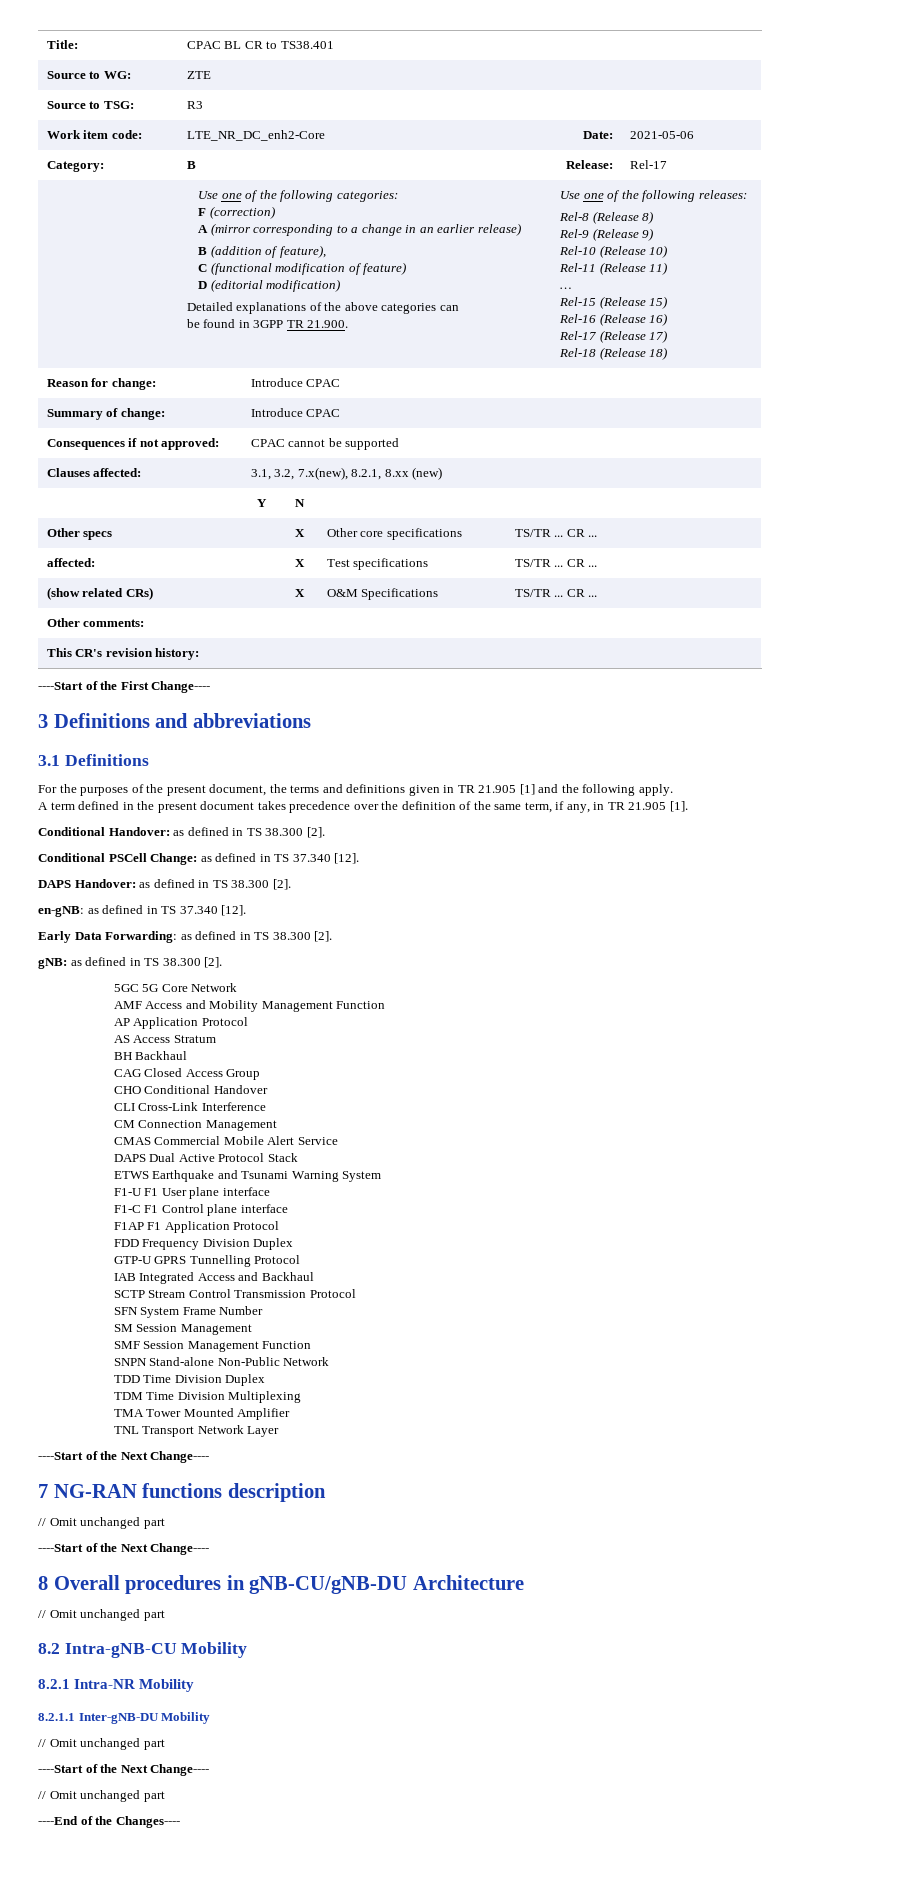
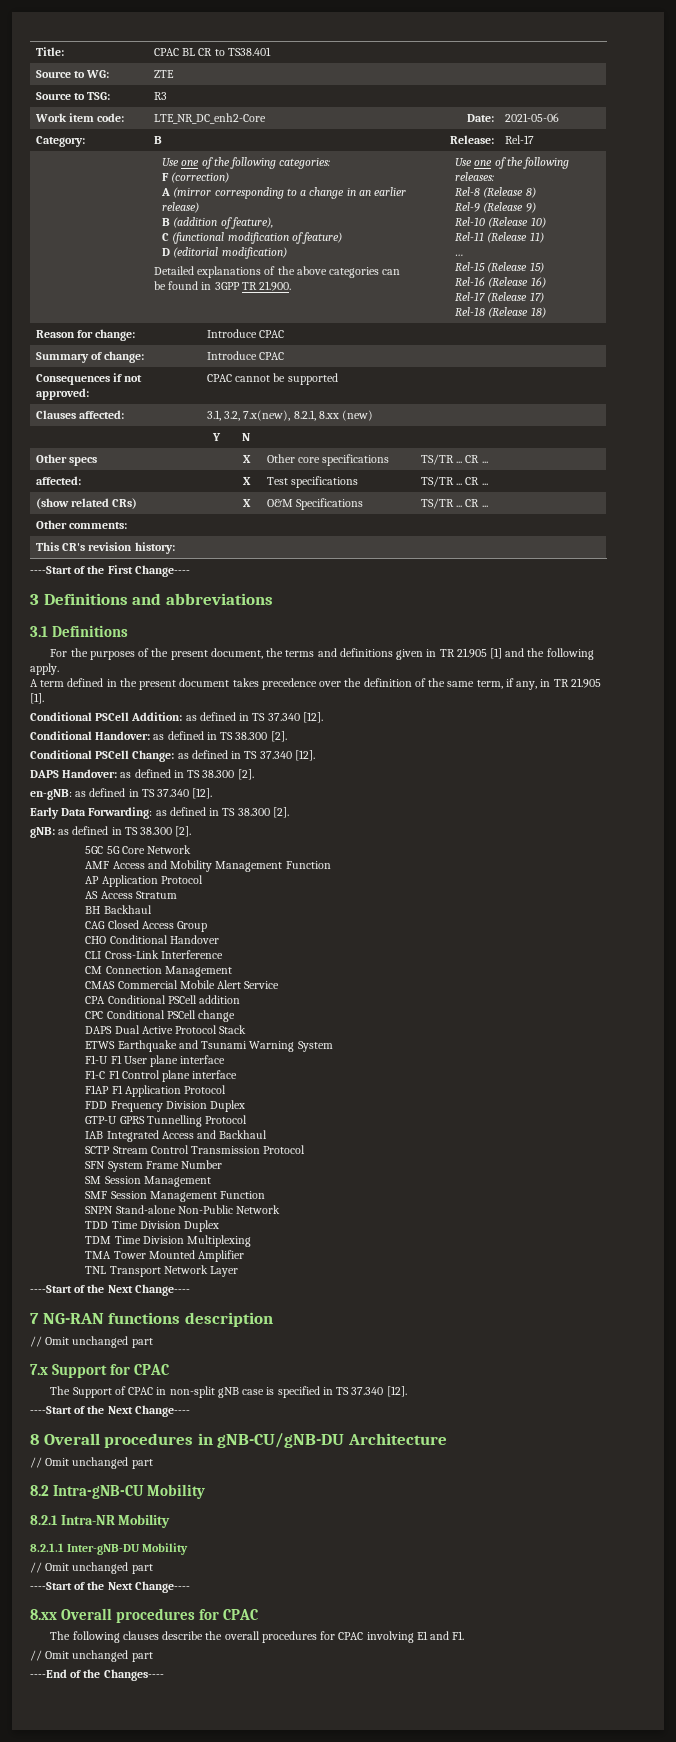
+ Conditional PSCell Addition: as defined in TS 37.340 [12].
+ CPA Conditional PSCell addition
+ CPC Conditional PSCell change
+ 7.x Support for CPAC
+ The Support of CPAC in non-split gNB case is specified in TS 37.340 [12].
+ 8.xx Overall procedures for CPAC
+ The following clauses describe the overall procedures for CPAC involving E1 and F1.

